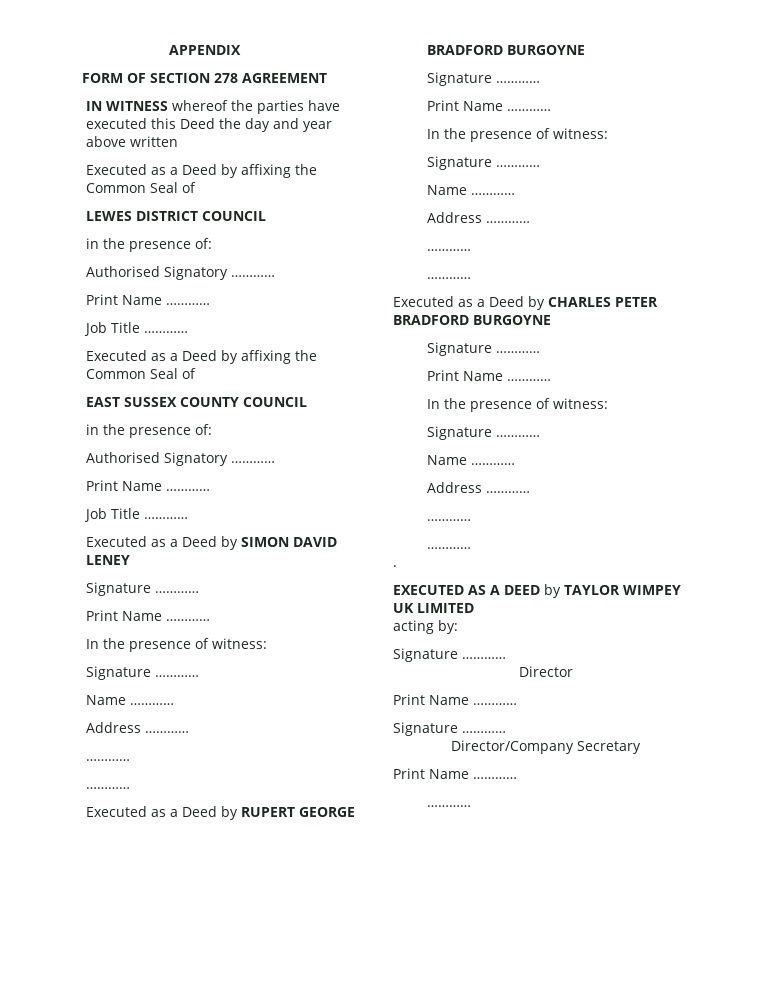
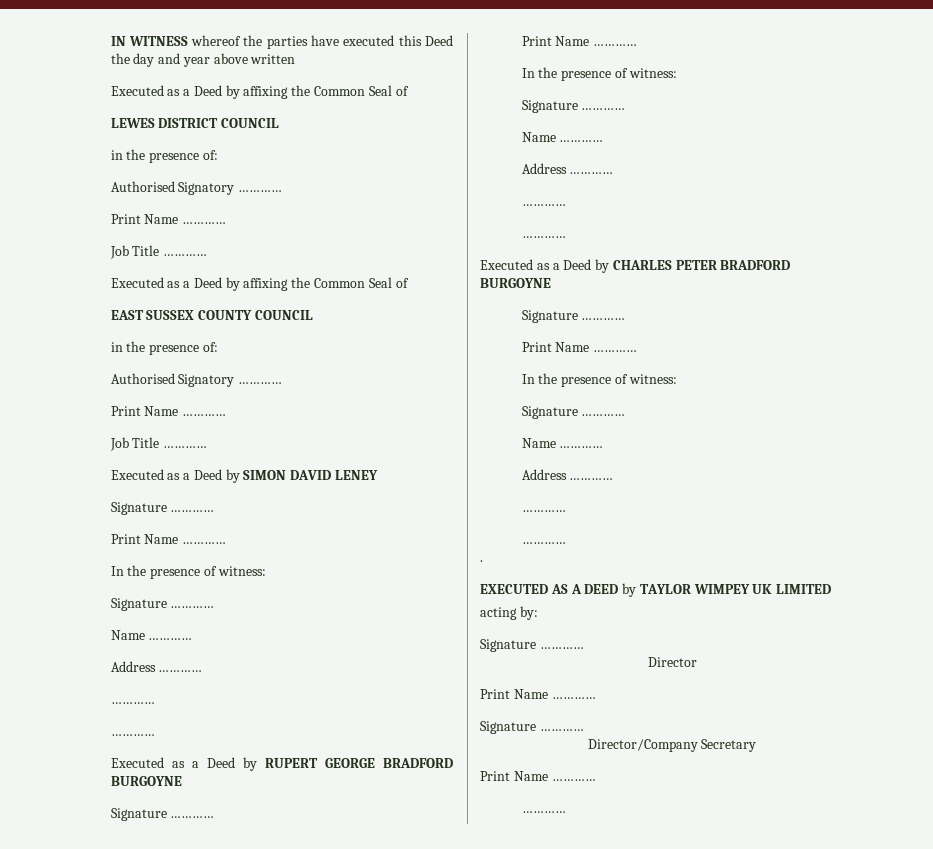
- APPENDIX
- FORM OF SECTION 278 AGREEMENT

